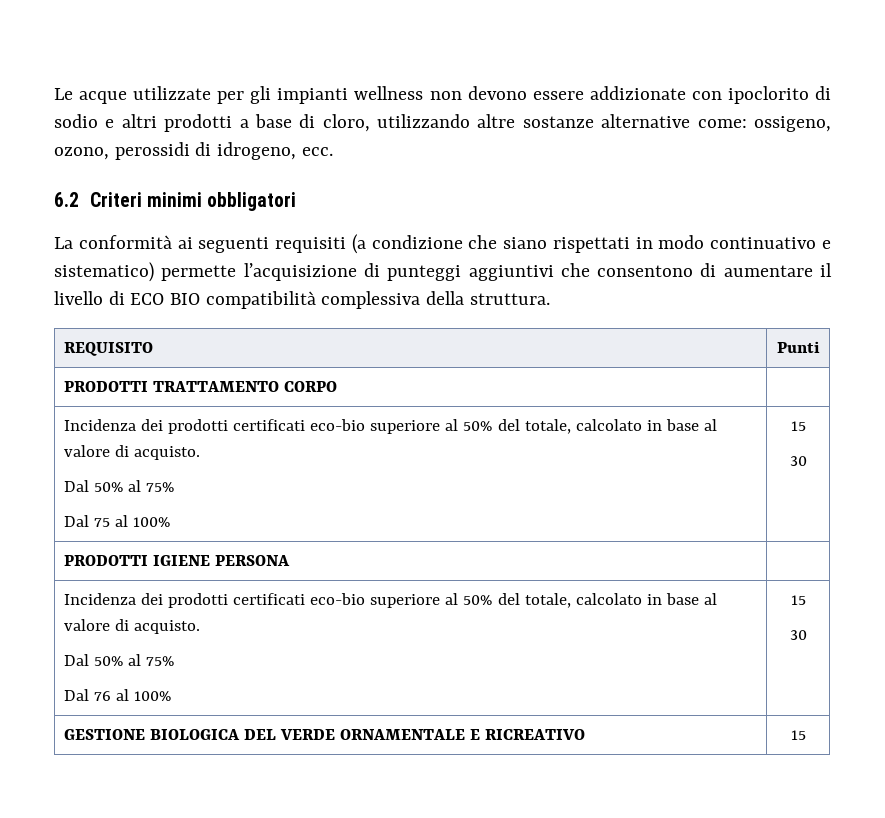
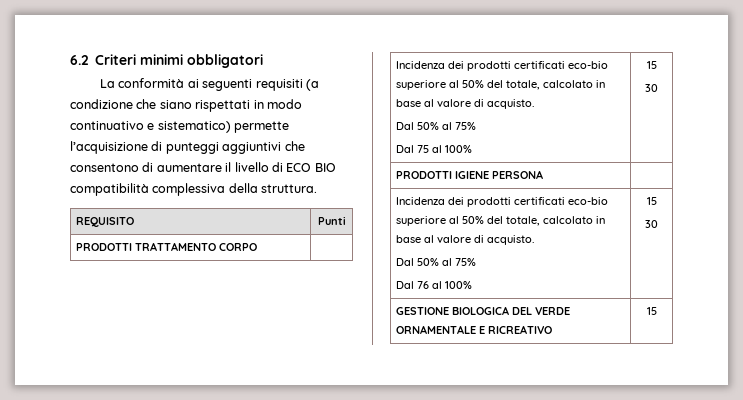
- Le acque utilizzate per gli impianti wellness non devono essere addizionate con ipoclorito di sodio e altri prodotti a base di cloro, utilizzando altre sostanze alternative come: ossigeno, ozono, perossidi di idrogeno, ecc.

